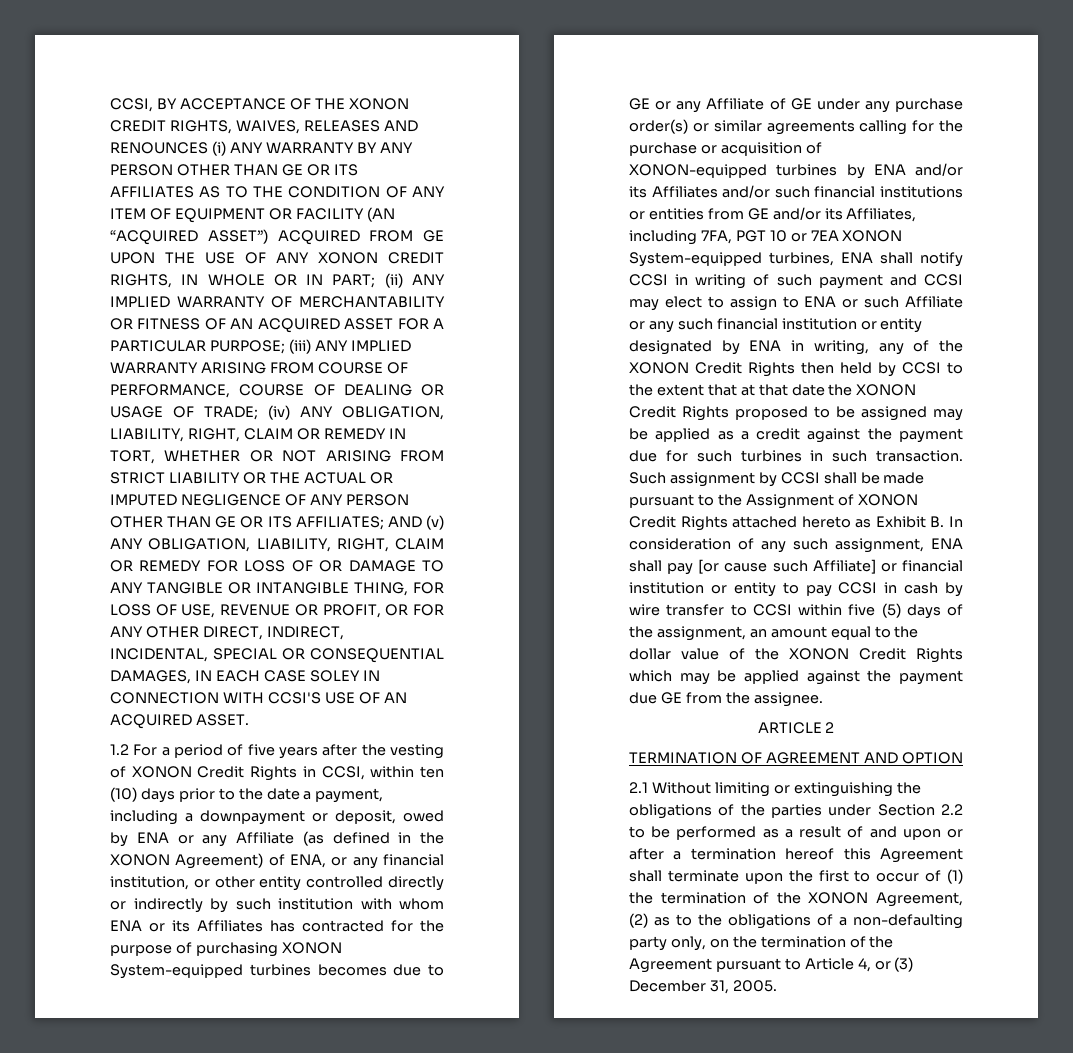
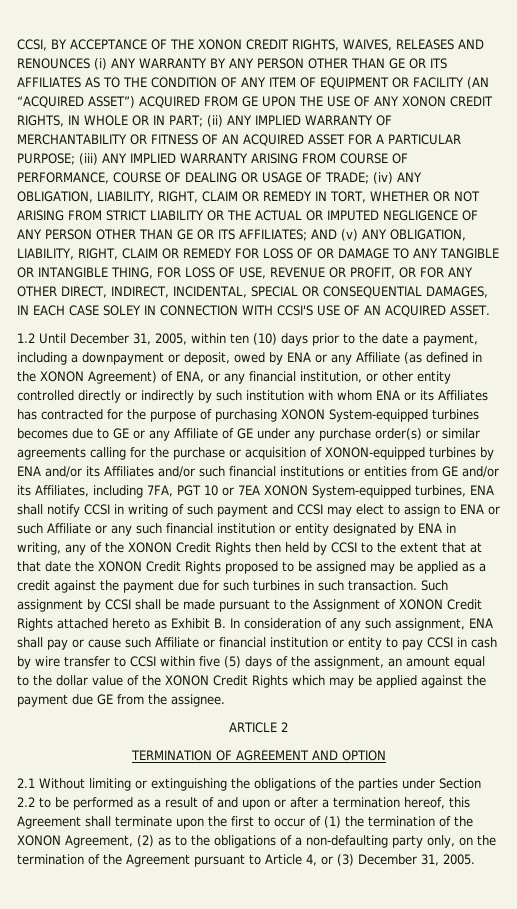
- 1.2 For a period of five years after the vesting of XONON Credit Rights in CCSI, within ten (10) days prior to the date a payment, including a downpayment or deposit, owed by ENA or any Affiliate (as defined in the XONON Agreement) of ENA, or any financial institution, or other entity controlled directly or indirectly by such institution with whom ENA or its Affiliates has contracted for the purpose of purchasing XONON System-equipped turbines becomes due to GE or any Affiliate of GE under any purchase order(s) or similar agreements calling for the purchase or acquisition of XONON-equipped turbines by ENA and/or its Affiliates and/or such financial institutions or entities from GE and/or its Affiliates, including 7FA, PGT 10 or 7EA XONON System-equipped turbines, ENA shall notify CCSI in writing of such payment and CCSI may elect to assign to ENA or such Affiliate or any such financial institution or entity designated by ENA in writing, any of the XONON Credit Rights then held by CCSI to the extent that at that date the XONON Credit Rights proposed to be assigned may be applied as a credit against the payment due for such turbines in such transaction.
+ 1.2 Until December 31, 2005, within ten (10) days prior to the date a payment, including a downpayment or deposit, owed by ENA or any Affiliate (as defined in the XONON Agreement) of ENA, or any financial institution, or other entity controlled directly or indirectly by such institution with whom ENA or its Affiliates has contracted for the purpose of purchasing XONON System-equipped turbines becomes due to GE or any Affiliate of GE under any purchase order(s) or similar agreements calling for the purchase or acquisition of XONON-equipped turbines by ENA and/or its Affiliates and/or such financial institutions or entities from GE and/or its Affiliates, including 7FA, PGT 10 or 7EA XONON System-equipped turbines, ENA shall notify CCSI in writing of such payment and CCSI may elect to assign to ENA or such Affiliate or any such financial institution or entity designated by ENA in writing, any of the XONON Credit Rights then held by CCSI to the extent that at that date the XONON Credit Rights proposed to be assigned may be applied as a credit against the payment due for such turbines in such transaction.
- Such assignment by CCSI shall be made pursuant to the Assignment of XONON Credit Rights attached hereto as Exhibit B. In consideration of any such assignment, ENA shall pay [or cause such Affiliate] or financial institution or entity to pay CCSI in cash by wire transfer to CCSI within five (5) days of the assignment, an amount equal to the dollar value of the XONON Credit Rights which may be applied against the payment due GE from the assignee.
+ Such assignment by CCSI shall be made pursuant to the Assignment of XONON Credit Rights attached hereto as Exhibit B. In consideration of any such assignment, ENA shall pay or cause such Affiliate or financial institution or entity to pay CCSI in cash by wire transfer to CCSI within five (5) days of the assignment, an amount equal to the dollar value of the XONON Credit Rights which may be applied against the payment due GE from the assignee.
- 2.1 Without limiting or extinguishing the obligations of the parties under Section 2.2 to be performed as a result of and upon or after a termination hereof this Agreement shall terminate upon the first to occur of (1) the termination of the XONON Agreement, (2) as to the obligations of a non-defaulting party only, on the termination of the Agreement pursuant to Article 4, or (3) December 31, 2005.
+ 2.1 Without limiting or extinguishing the obligations of the parties under Section 2.2 to be performed as a result of and upon or after a termination hereof, this Agreement shall terminate upon the first to occur of (1) the termination of the XONON Agreement, (2) as to the obligations of a non-defaulting party only, on the termination of the Agreement pursuant to Article 4, or (3) December 31, 2005.

